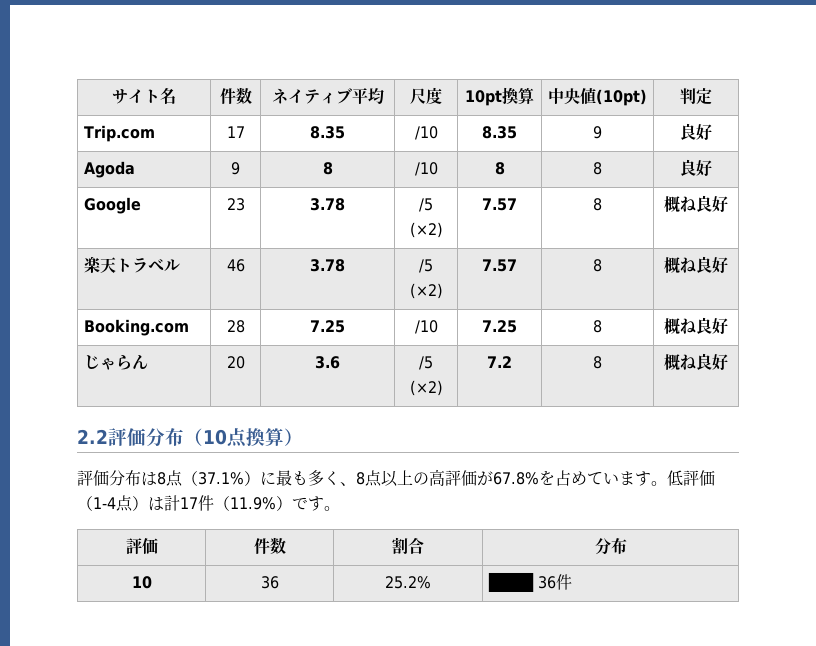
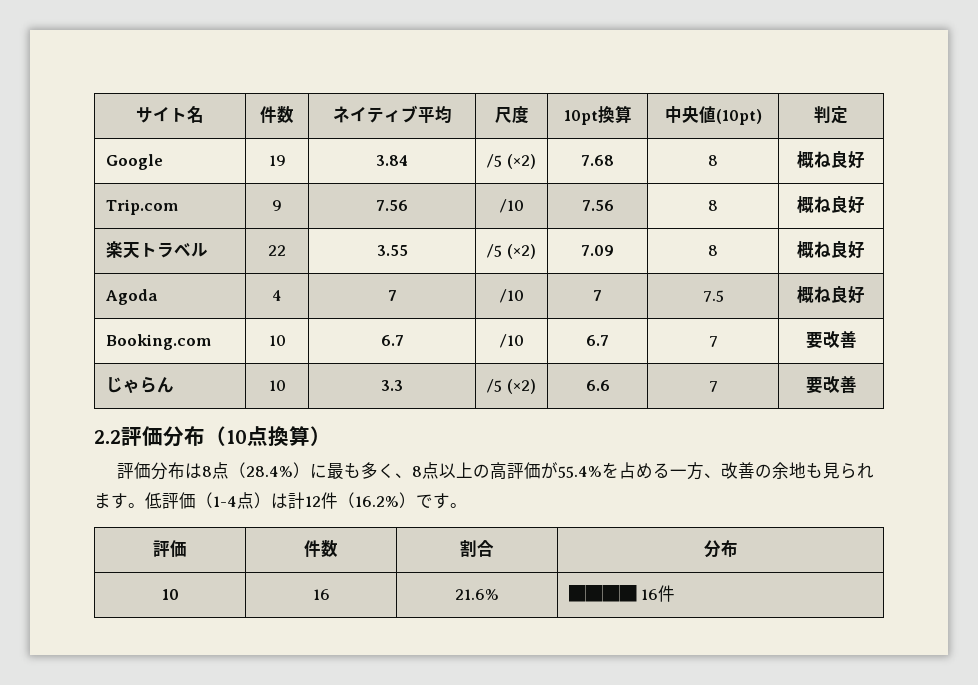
- Trip.com | 17 | 8.35 | /10 | 8.35 | 9 | 良好
- Agoda | 9 | 8 | /10 | 8 | 8 | 良好
- Google | 23 | 3.78 | /5 (×2) | 7.57 | 8 | 概ね良好
+ Google | 19 | 3.84 | /5 (×2) | 7.68 | 8 | 概ね良好
+ Trip.com | 9 | 7.56 | /10 | 7.56 | 8 | 概ね良好
- 楽天トラベル | 46 | 3.78 | /5 (×2) | 7.57 | 8 | 概ね良好
- Booking.com | 28 | 7.25 | /10 | 7.25 | 8 | 概ね良好
+ 楽天トラベル | 22 | 3.55 | /5 (×2) | 7.09 | 8 | 概ね良好
+ Agoda | 4 | 7 | /10 | 7 | 7.5 | 概ね良好
+ Booking.com | 10 | 6.7 | /10 | 6.7 | 7 | 要改善
- じゃらん | 20 | 3.6 | /5 (×2) | 7.2 | 8 | 概ね良好
+ じゃらん | 10 | 3.3 | /5 (×2) | 6.6 | 7 | 要改善
- 評価分布は8点（37.1%）に最も多く、8点以上の高評価が67.8%を占めています。
+ 評価分布は8点（28.4%）に最も多く、8点以上の高評価が55.4%を占める一方、改善の余地も見られます。
- 低評価（1-4点）は計17件（11.9%）です。
+ 低評価（1-4点）は計12件（16.2%）です。
- 10 | 36 | 25.2% | ████ 36件
+ 10 | 16 | 21.6% | ████ 16件

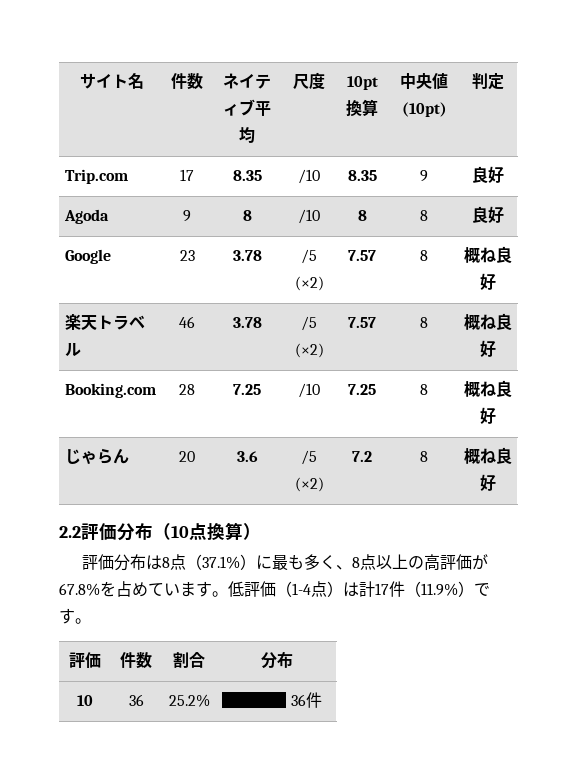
+ Trip.com | 17 | 8.35 | /10 | 8.35 | 9 | 良好
+ Agoda | 9 | 8 | /10 | 8 | 8 | 良好
- Google | 19 | 3.84 | /5 (×2) | 7.68 | 8 | 概ね良好
- Trip.com | 9 | 7.56 | /10 | 7.56 | 8 | 概ね良好
+ Google | 23 | 3.78 | /5 (×2) | 7.57 | 8 | 概ね良好
- 楽天トラベル | 22 | 3.55 | /5 (×2) | 7.09 | 8 | 概ね良好
- Agoda | 4 | 7 | /10 | 7 | 7.5 | 概ね良好
- Booking.com | 10 | 6.7 | /10 | 6.7 | 7 | 要改善
+ 楽天トラベル | 46 | 3.78 | /5 (×2) | 7.57 | 8 | 概ね良好
+ Booking.com | 28 | 7.25 | /10 | 7.25 | 8 | 概ね良好
- じゃらん | 10 | 3.3 | /5 (×2) | 6.6 | 7 | 要改善
+ じゃらん | 20 | 3.6 | /5 (×2) | 7.2 | 8 | 概ね良好
- 評価分布は8点（28.4%）に最も多く、8点以上の高評価が55.4%を占める一方、改善の余地も見られます。
+ 評価分布は8点（37.1%）に最も多く、8点以上の高評価が67.8%を占めています。
- 低評価（1-4点）は計12件（16.2%）です。
+ 低評価（1-4点）は計17件（11.9%）です。
- 10 | 16 | 21.6% | ████ 16件
+ 10 | 36 | 25.2% | ████ 36件

